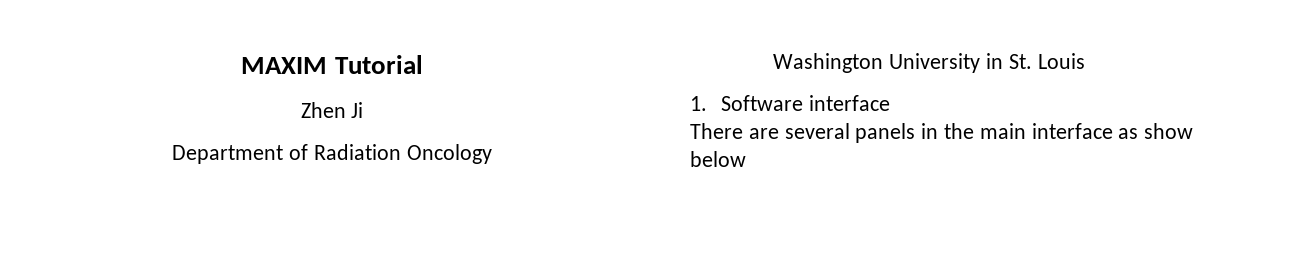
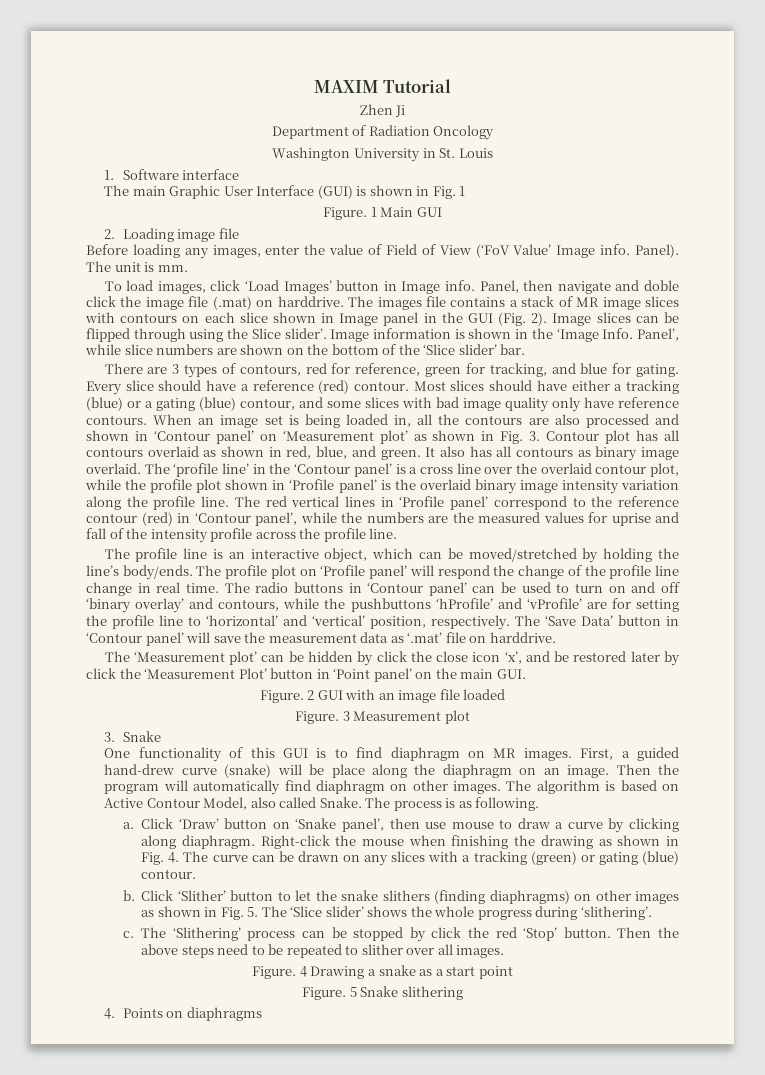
- There are several panels in the main interface as show below
+ The main Graphic User Interface (GUI) is shown in Fig. 1
+ Figure. 1 Main GUI
+ 2. Loading image file
+ Before loading any images, enter the value of Field of View (‘FoV Value’ Image info. Panel). The unit is mm.
+ To load images, click ‘Load Images’ button in Image info. Panel, then navigate and doble click the image file (.mat) on harddrive. The images file contains a stack of MR image slices with contours on each slice shown in Image panel in the GUI (Fig. 2). Image slices can be flipped through using the Slice slider’. Image information is shown in the ‘Image Info. Panel’, while slice numbers are shown on the bottom of the ‘Slice slider’ bar.
+ There are 3 types of contours, red for reference, green for tracking, and blue for gating. Every slice should have a reference (red) contour. Most slices should have either a tracking (blue) or a gating (blue) contour, and some slices with bad image quality only have reference contours. When an image set is being loaded in, all the contours are also processed and shown in ‘Contour panel’ on ‘Measurement plot’ as shown in Fig. 3. Contour plot has all contours overlaid as shown in red, blue, and green. It also has all contours as binary image overlaid. The ‘profile line’ in the ‘Contour panel’ is a cross line over the overlaid contour plot, while the profile plot shown in ‘Profile panel’ is the overlaid binary image intensity variation along the profile line. The red vertical lines in ‘Profile panel’ correspond to the reference contour (red) in ‘Contour panel’, while the numbers are the measured values for uprise and fall of the intensity profile across the profile line.
+ The profile line is an interactive object, which can be moved/stretched by holding the line’s body/ends. The profile plot on ‘Profile panel’ will respond the change of the profile line change in real time. The radio buttons in ‘Contour panel’ can be used to turn on and off ‘binary overlay’ and contours, while the pushbuttons ‘hProfile’ and ‘vProfile’ are for setting the profile line to ‘horizontal’ and ‘vertical’ position, respectively. The ‘Save Data’ button in ‘Contour panel’ will save the measurement data as ‘.mat’ file on harddrive.
+ The ‘Measurement plot’ can be hidden by click the close icon ‘x’, and be restored later by click the ‘Measurement Plot’ button in ‘Point panel’ on the main GUI.
+ Figure. 2 GUI with an image file loaded
+ Figure. 3 Measurement plot
+ 3. Snake
+ One functionality of this GUI is to find diaphragm on MR images. First, a guided hand-drew curve (snake) will be place along the diaphragm on an image. Then the program will automatically find diaphragm on other images. The algorithm is based on Active Contour Model, also called Snake. The process is as following.
+ a. Click ‘Draw’ button on ‘Snake panel’, then use mouse to draw a curve by clicking along diaphragm. Right-click the mouse when finishing the drawing as shown in Fig. 4. The curve can be drawn on any slices with a tracking (green) or gating (blue) contour.
+ b. Click ‘Slither’ button to let the snake slithers (finding diaphragms) on other images as shown in Fig. 5. The ‘Slice slider’ shows the whole progress during ‘slithering’.
+ c. The ‘Slithering’ process can be stopped by click the red ‘Stop’ button. Then the above steps need to be repeated to slither over all images.
+ Figure. 4 Drawing a snake as a start point
+ Figure. 5 Snake slithering
+ 4. Points on diaphragms

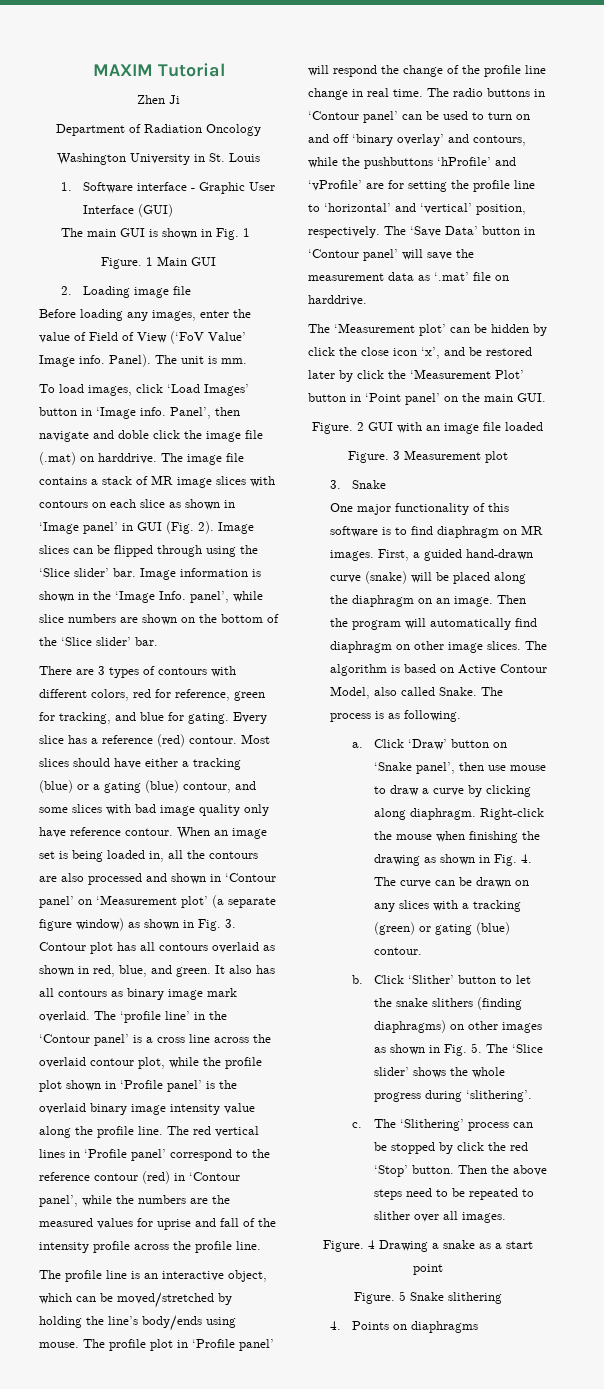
- 1. Software interface
- The main Graphic User Interface (GUI) is shown in Fig. 1
+ 1. Software interface - Graphic User Interface (GUI)
+ The main GUI is shown in Fig. 1
- To load images, click ‘Load Images’ button in Image info. Panel, then navigate and doble click the image file (.mat) on harddrive.
+ To load images, click ‘Load Images’ button in ‘Image info. Panel’, then navigate and doble click the image file (.mat) on harddrive.
- The images file contains a stack of MR image slices with contours on each slice shown in Image panel in the GUI (Fig. 2).
+ The image file contains a stack of MR image slices with contours on each slice as shown in ‘Image panel’ in GUI (Fig. 2).
- Image slices can be flipped through using the Slice slider’.
+ Image slices can be flipped through using the ‘Slice slider’ bar.
- Image information is shown in the ‘Image Info. Panel’, while slice numbers are shown on the bottom of the ‘Slice slider’ bar.
+ Image information is shown in the ‘Image Info. panel’, while slice numbers are shown on the bottom of the ‘Slice slider’ bar.
- There are 3 types of contours, red for reference, green for tracking, and blue for gating.
+ There are 3 types of contours with different colors, red for reference, green for tracking, and blue for gating.
- Every slice should have a reference (red) contour.
+ Every slice has a reference (red) contour.
- Most slices should have either a tracking (blue) or a gating (blue) contour, and some slices with bad image quality only have reference contours.
+ Most slices should have either a tracking (blue) or a gating (blue) contour, and some slices with bad image quality only have reference contour.
- When an image set is being loaded in, all the contours are also processed and shown in ‘Contour panel’ on ‘Measurement plot’ as shown in Fig. 3. Contour plot has all contours overlaid as shown in red, blue, and green.
+ When an image set is being loaded in, all the contours are also processed and shown in ‘Contour panel’ on ‘Measurement plot’ (a separate figure window) as shown in Fig. 3. Contour plot has all contours overlaid as shown in red, blue, and green.
- It also has all contours as binary image overlaid.
+ It also has all contours as binary image mark overlaid.
- The ‘profile line’ in the ‘Contour panel’ is a cross line over the overlaid contour plot, while the profile plot shown in ‘Profile panel’ is the overlaid binary image intensity variation along the profile line.
+ The ‘profile line’ in the ‘Contour panel’ is a cross line across the overlaid contour plot, while the profile plot shown in ‘Profile panel’ is the overlaid binary image intensity value along the profile line.
- The profile line is an interactive object, which can be moved/stretched by holding the line’s body/ends.
+ The profile line is an interactive object, which can be moved/stretched by holding the line’s body/ends using mouse.
- The profile plot on ‘Profile panel’ will respond the change of the profile line change in real time.
+ The profile plot in ‘Profile panel’ will respond the change of the profile line change in real time.
- One functionality of this GUI is to find diaphragm on MR images.
+ One major functionality of this software is to find diaphragm on MR images.
- First, a guided hand-drew curve (snake) will be place along the diaphragm on an image.
+ First, a guided hand-drawn curve (snake) will be placed along the diaphragm on an image.
- Then the program will automatically find diaphragm on other images.
+ Then the program will automatically find diaphragm on other image slices.

